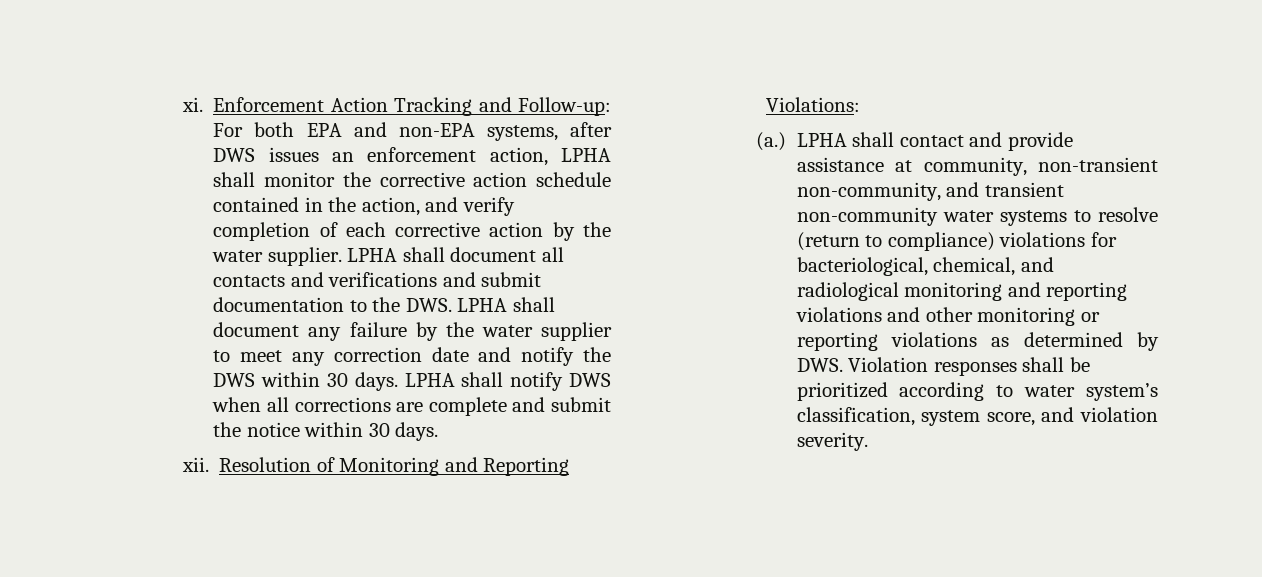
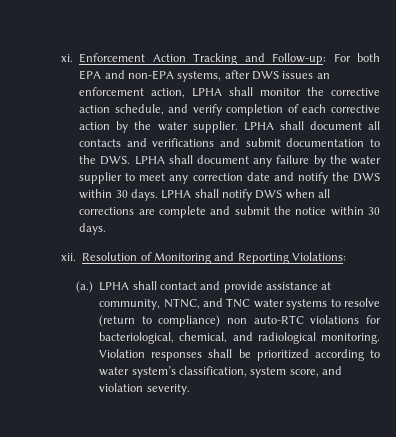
- Enforcement Action Tracking and Follow-up: For both EPA and non-EPA systems, after DWS issues an enforcement action, LPHA shall monitor the corrective action schedule contained in the action, and verify completion of each corrective action by the water supplier.
+ Enforcement Action Tracking and Follow-up: For both EPA and non-EPA systems, after DWS issues an enforcement action, LPHA shall monitor the corrective action schedule, and verify completion of each corrective action by the water supplier.
- LPHA shall contact and provide assistance at community, non-transient non-community, and transient non-community water systems to resolve (return to compliance) violations for bacteriological, chemical, and radiological monitoring and reporting violations and other monitoring or reporting violations as determined by DWS. Violation responses shall be prioritized according to water system’s classification, system score, and violation severity.
+ LPHA shall contact and provide assistance at community, NTNC, and TNC water systems to resolve (return to compliance) non auto-RTC violations for bacteriological, chemical, and radiological monitoring. Violation responses shall be prioritized according to water system’s classification, system score, and violation severity.

